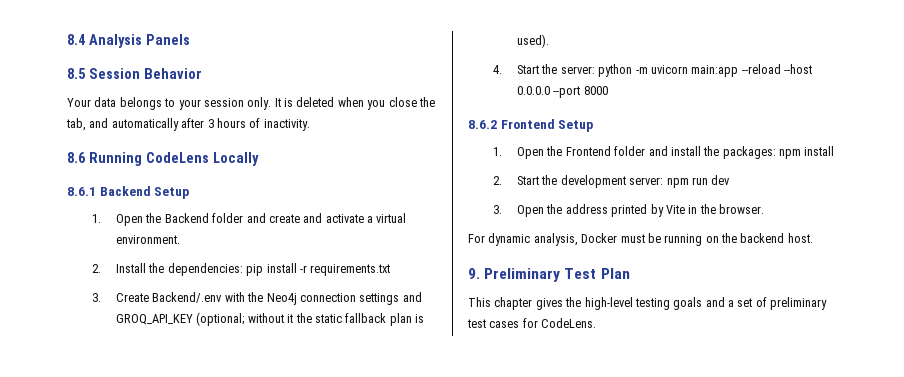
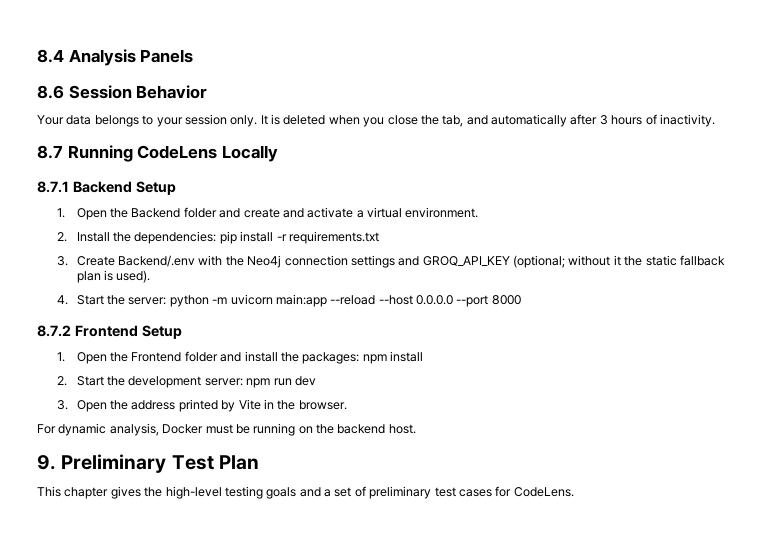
- 8.5 Session Behavior
+ 8.6 Session Behavior
- 8.6 Running CodeLens Locally
+ 8.7 Running CodeLens Locally
- 8.6.1 Backend Setup
+ 8.7.1 Backend Setup
- 8.6.2 Frontend Setup
+ 8.7.2 Frontend Setup

